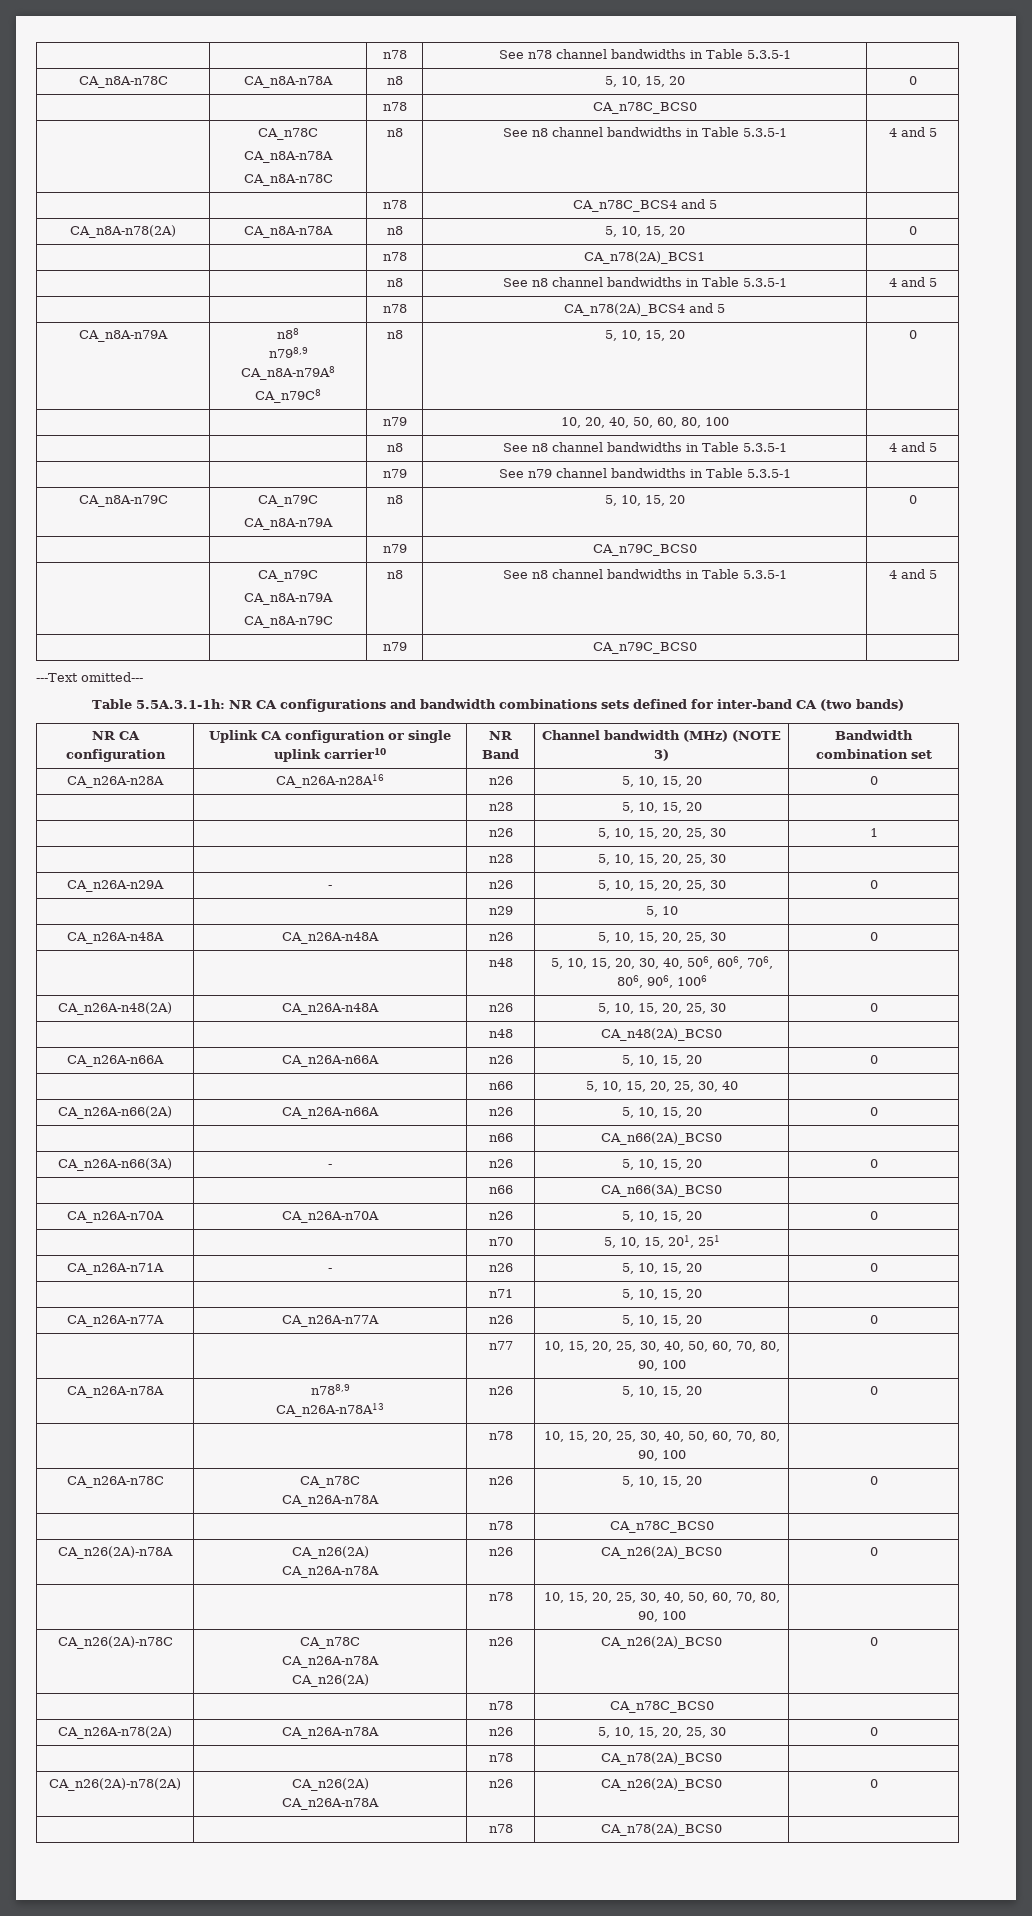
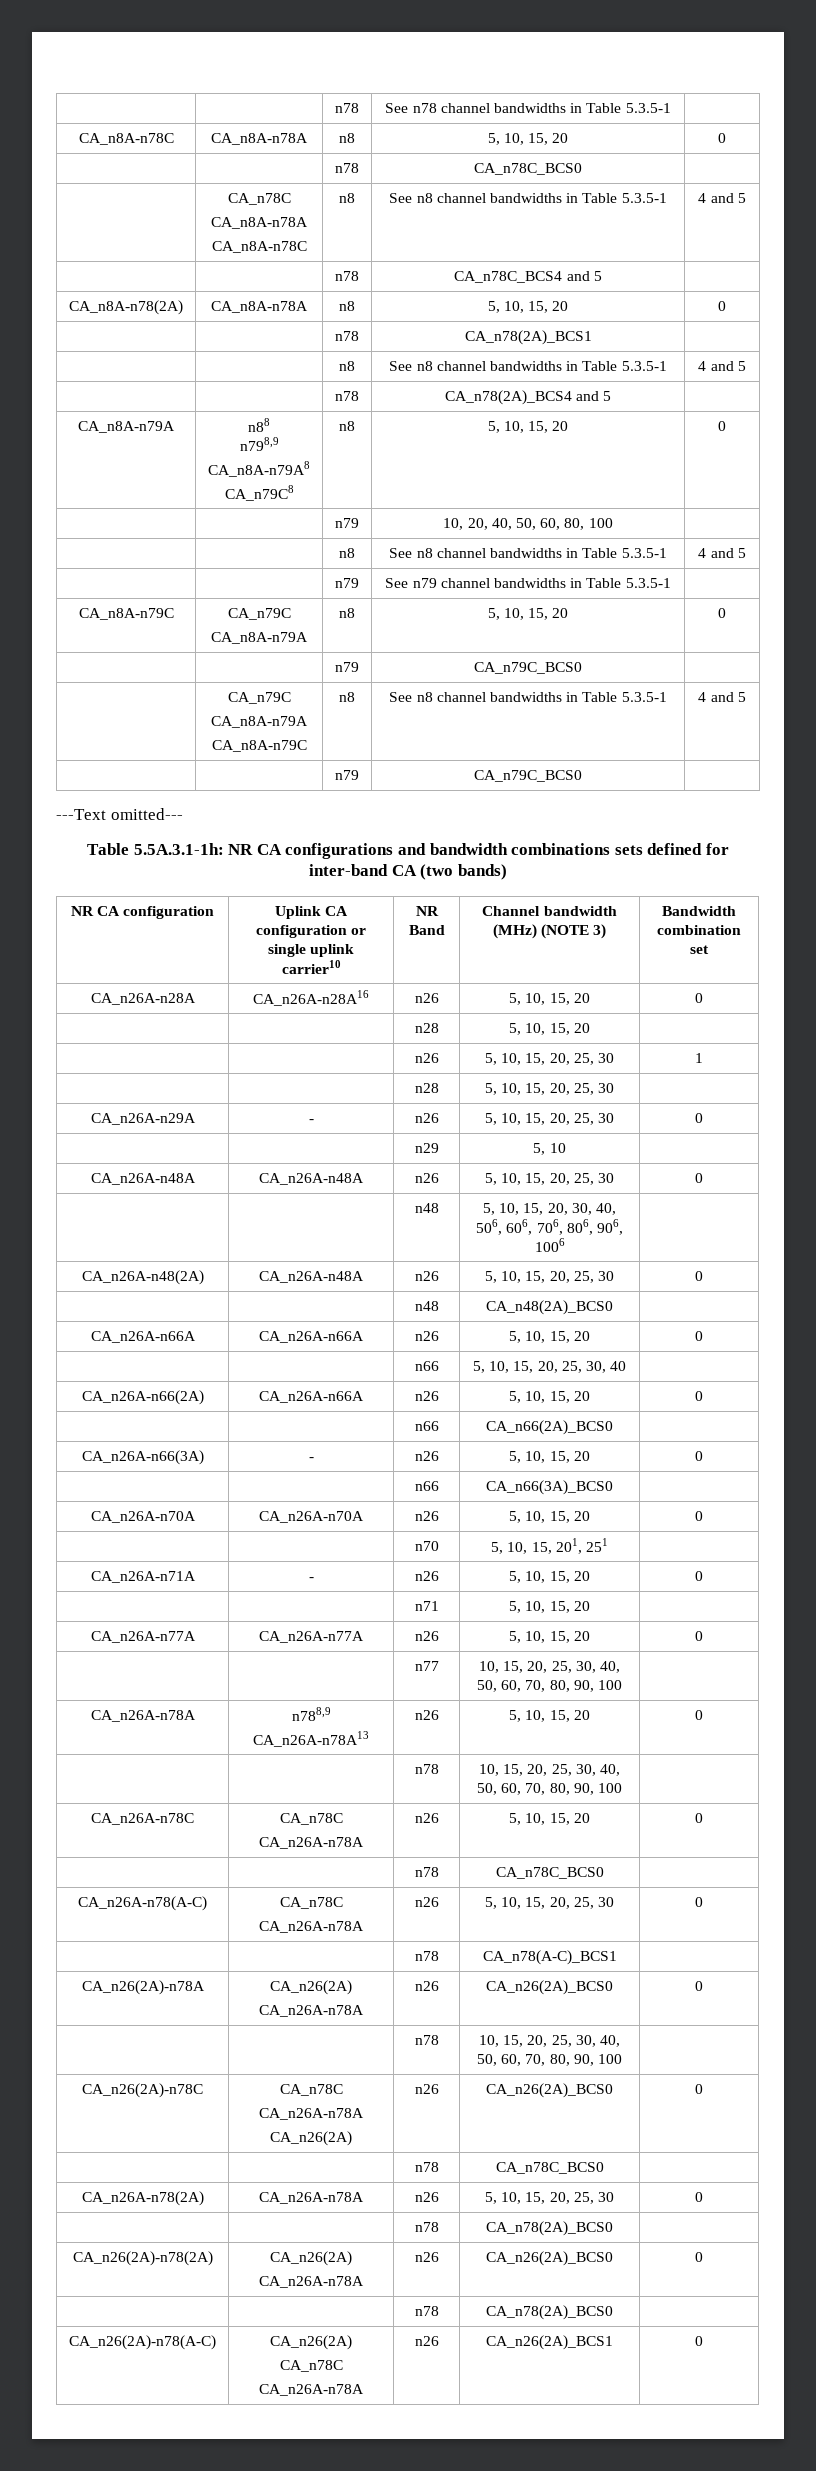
+ CA_n26A-n78(A-C) | CA_n78C
+ CA_n26A-n78A | n26 | 5, 10, 15, 20, 25, 30 | 0
+ | | n78 | CA_n78(A-C)_BCS1 |
+ CA_n26(2A)-n78(A-C) | CA_n26(2A)
+ CA_n78C
+ CA_n26A-n78A | n26 | CA_n26(2A)_BCS1 | 0

